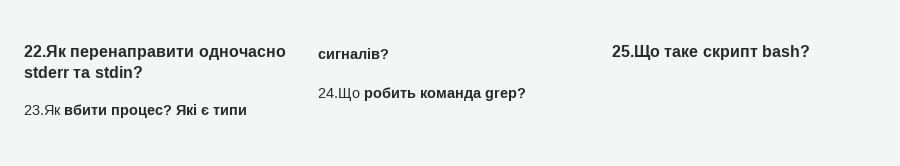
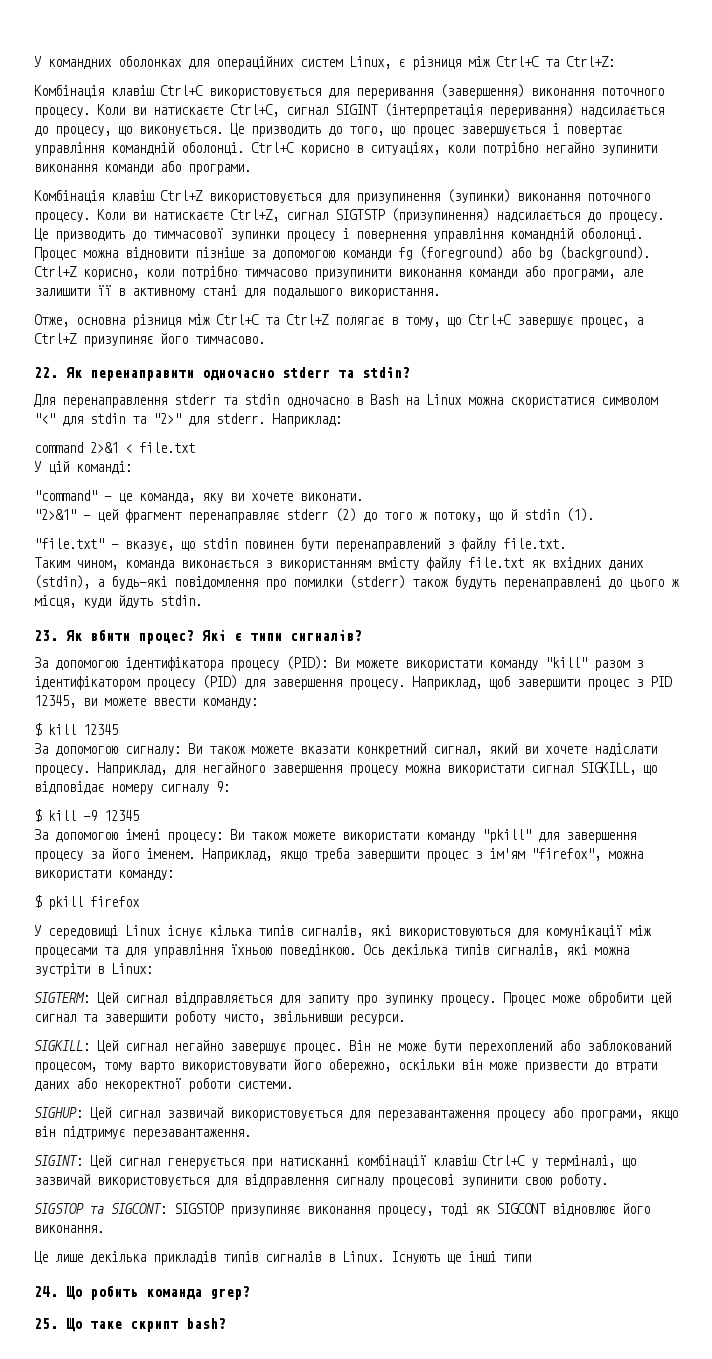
- 22.Як перенаправити одночасно stderr та stdin?
+ У командних оболонках для операційних систем Linux, є різниця між Ctrl+C та Ctrl+Z:
+ Комбінація клавіш Ctrl+C використовується для переривання (завершення) виконання поточного процесу. Коли ви натискаєте Ctrl+C, сигнал SIGINT (інтерпретація переривання) надсилається до процесу, що виконується. Це призводить до того, що процес завершується і повертає управління командній оболонці. Ctrl+C корисно в ситуаціях, коли потрібно негайно зупинити виконання команди або програми.
+ Комбінація клавіш Ctrl+Z використовується для призупинення (зупинки) виконання поточного процесу. Коли ви натискаєте Ctrl+Z, сигнал SIGTSTP (призупинення) надсилається до процесу. Це призводить до тимчасової зупинки процесу і повернення управління командній оболонці. Процес можна відновити пізніше за допомогою команди fg (foreground) або bg (background). Ctrl+Z корисно, коли потрібно тимчасово призупинити виконання команди або програми, але залишити її в активному стані для подальшого використання.
+ Отже, основна різниця між Ctrl+C та Ctrl+Z полягає в тому, що Ctrl+C завершує процес, а Ctrl+Z призупиняє його тимчасово.
+ 22. Як перенаправити одночасно stderr та stdin?
- 23.Як вбити процес?
+ Для перенаправлення stderr та stdin одночасно в Bash на Linux можна скористатися символом "<" для stdin та "2>" для stderr. Наприклад:
+ command 2>&1 < file.txt
+ У цій команді:
+ "command" - це команда, яку ви хочете виконати.
+ "2>&1" - цей фрагмент перенаправляє stderr (2) до того ж потоку, що й stdin (1).
+ "file.txt" - вказує, що stdin повинен бути перенаправлений з файлу file.txt.
+ Таким чином, команда виконається з використанням вмісту файлу file.txt як вхідних даних (stdin), а будь-які повідомлення про помилки (stderr) також будуть перенаправлені до цього ж місця, куди йдуть stdin.
+ 23. Як вбити процес?
- 24.Що робить команда grep?
+ За допомогою ідентифікатора процесу (PID): Ви можете використати команду "kill" разом з ідентифікатором процесу (PID) для завершення процесу. Наприклад, щоб завершити процес з PID 12345, ви можете ввести команду:
+ $ kill 12345
+ За допомогою сигналу: Ви також можете вказати конкретний сигнал, який ви хочете надіслати процесу. Наприклад, для негайного завершення процесу можна використати сигнал SIGKILL, що відповідає номеру сигналу 9:
+ $ kill -9 12345
+ За допомогою імені процесу: Ви також можете використати команду "pkill" для завершення процесу за його іменем. Наприклад, якщо треба завершити процес з ім'ям "firefox", можна використати команду:
+ $ pkill firefox
+ У середовищі Linux існує кілька типів сигналів, які використовуються для комунікації між процесами та для управління їхньою поведінкою. Ось декілька типів сигналів, які можна зустріти в Linux:
+ SIGTERM: Цей сигнал відправляється для запиту про зупинку процесу. Процес може обробити цей сигнал та завершити роботу чисто, звільнивши ресурси.
+ SIGKILL: Цей сигнал негайно завершує процес. Він не може бути перехоплений або заблокований процесом, тому варто використовувати його обережно, оскільки він може призвести до втрати даних або некоректної роботи системи.
+ SIGHUP: Цей сигнал зазвичай використовується для перезавантаження процесу або програми, якщо він підтримує перезавантаження.
+ SIGINT: Цей сигнал генерується при натисканні комбінації клавіш Ctrl+C у терміналі, що зазвичай використовується для відправлення сигналу процесові зупинити свою роботу.
+ SIGSTOP та SIGCONT: SIGSTOP призупиняє виконання процесу, тоді як SIGCONT відновлює його виконання.
+ Це лише декілька прикладів типів сигналів в Linux. Існують ще інші типи
+ 24. Що робить команда grep?
- 25.Що таке скрипт bash?
+ 25. Що таке скрипт bash?

